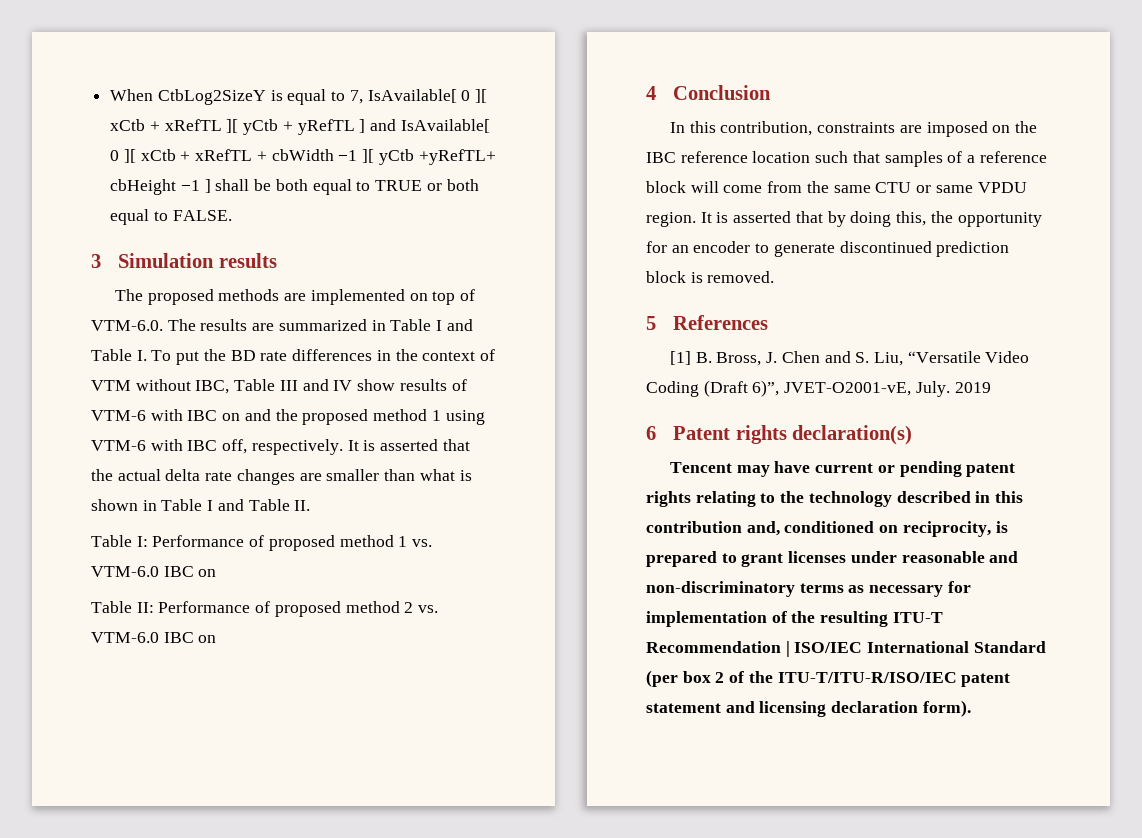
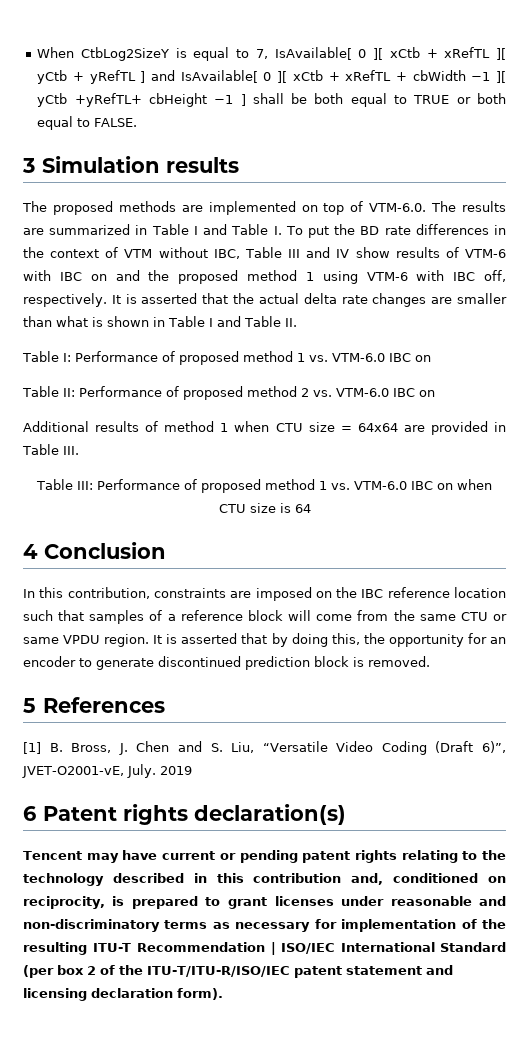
+ Additional results of method 1 when CTU size = 64x64 are provided in Table III.
+ Table III: Performance of proposed method 1 vs. VTM-6.0 IBC on when CTU size is 64

